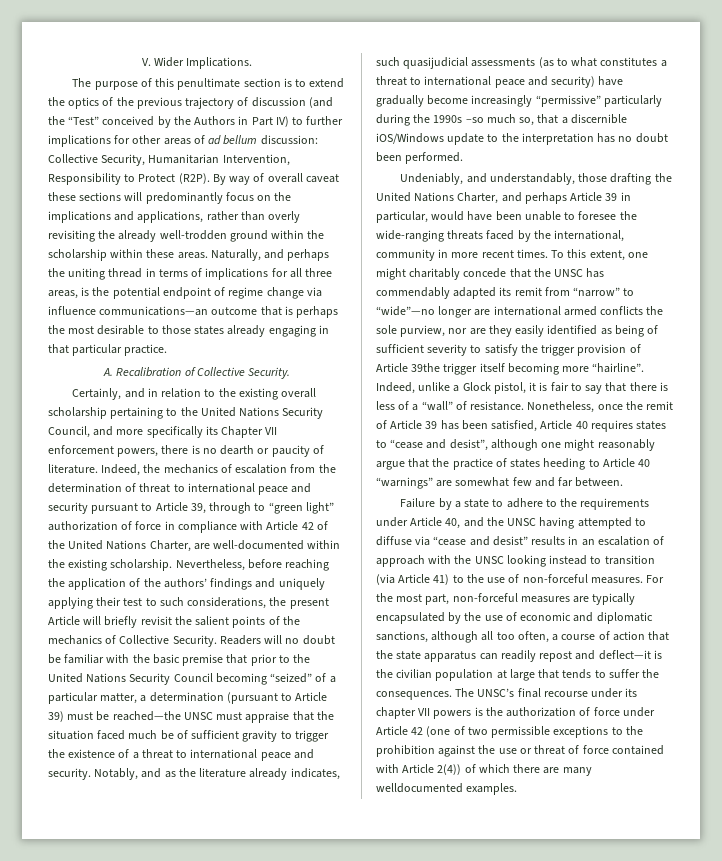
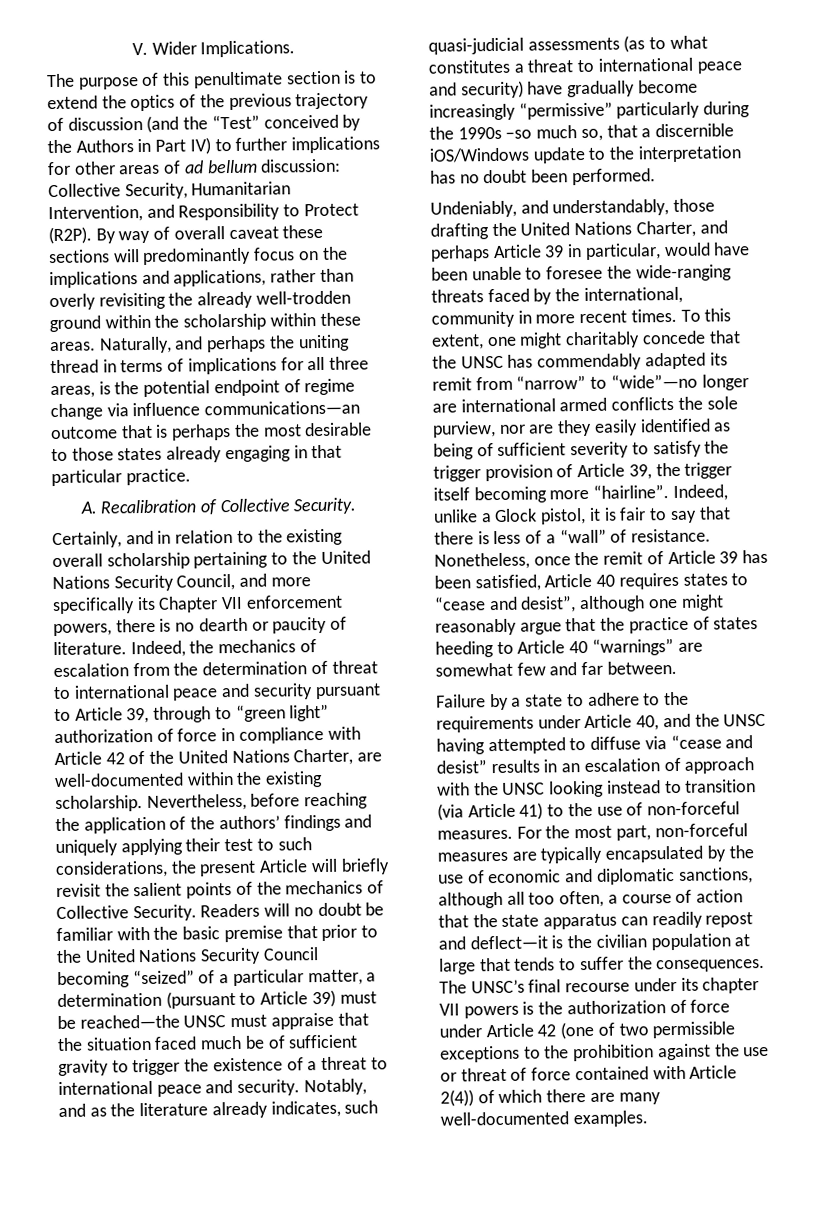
- The purpose of this penultimate section is to extend the optics of the previous trajectory of discussion (and the “Test” conceived by the Authors in Part IV) to further implications for other areas of ad bellum discussion: Collective Security, Humanitarian Intervention, Responsibility to Protect (R2P).
+ The purpose of this penultimate section is to extend the optics of the previous trajectory of discussion (and the “Test” conceived by the Authors in Part IV) to further implications for other areas of ad bellum discussion: Collective Security, Humanitarian Intervention, and Responsibility to Protect (R2P).
- Notably, and as the literature already indicates, such quasijudicial assessments (as to what constitutes a threat to international peace and security) have gradually become increasingly “permissive” particularly during the 1990s –so much so, that a discernible iOS/Windows update to the interpretation has no doubt been performed.
+ Notably, and as the literature already indicates, such quasi-judicial assessments (as to what constitutes a threat to international peace and security) have gradually become increasingly “permissive” particularly during the 1990s –so much so, that a discernible iOS/Windows update to the interpretation has no doubt been performed.
- To this extent, one might charitably concede that the UNSC has commendably adapted its remit from “narrow” to “wide”—no longer are international armed conflicts the sole purview, nor are they easily identified as being of sufficient severity to satisfy the trigger provision of Article 39the trigger itself becoming more “hairline”.
+ To this extent, one might charitably concede that the UNSC has commendably adapted its remit from “narrow” to “wide”—no longer are international armed conflicts the sole purview, nor are they easily identified as being of sufficient severity to satisfy the trigger provision of Article 39, the trigger itself becoming more “hairline”.
- The UNSC’s final recourse under its chapter VII powers is the authorization of force under Article 42 (one of two permissible exceptions to the prohibition against the use or threat of force contained with Article 2(4)) of which there are many welldocumented examples.
+ The UNSC’s final recourse under its chapter VII powers is the authorization of force under Article 42 (one of two permissible exceptions to the prohibition against the use or threat of force contained with Article 2(4)) of which there are many well-documented examples.

